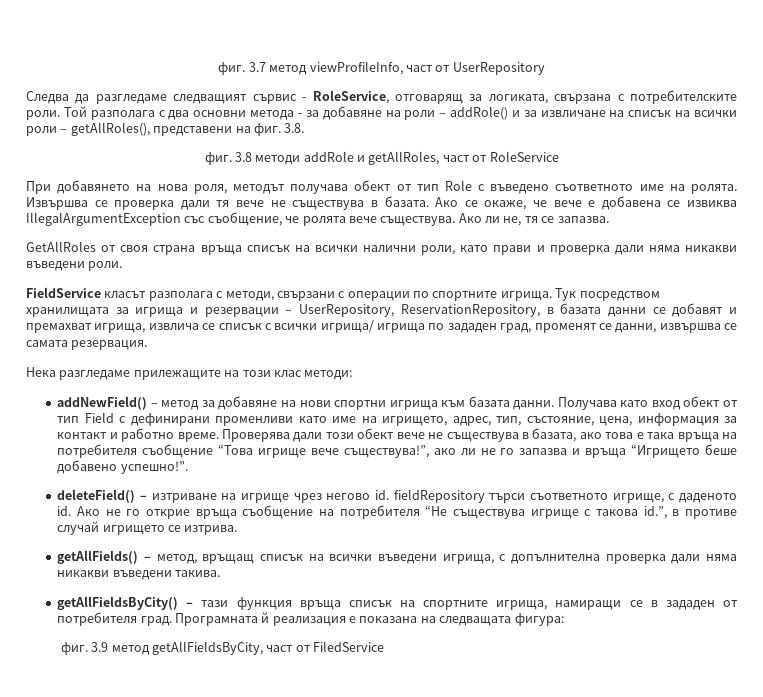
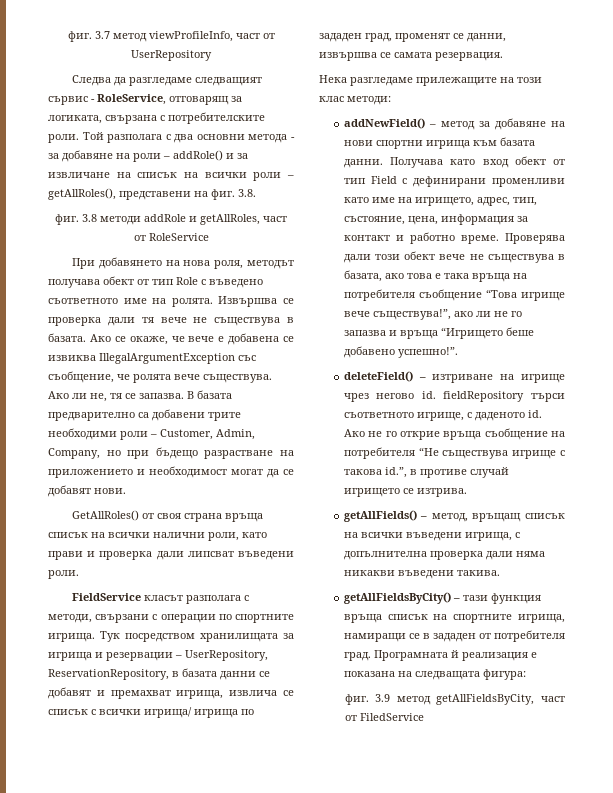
- Ако ли не, тя се запазва.
- GetAllRoles от своя страна връща списък на всички налични роли, като прави и проверка дали няма никакви въведени роли.
+ Ако ли не, тя се запазва. В базата предварително са добавени трите необходими роли – Customer, Admin, Company, но при бъдещо разрастване на приложението и необходимост могат да се добавят нови.
+ GetAllRoles() от своя страна връща списък на всички налични роли, като прави и проверка дали липсват въведени роли.

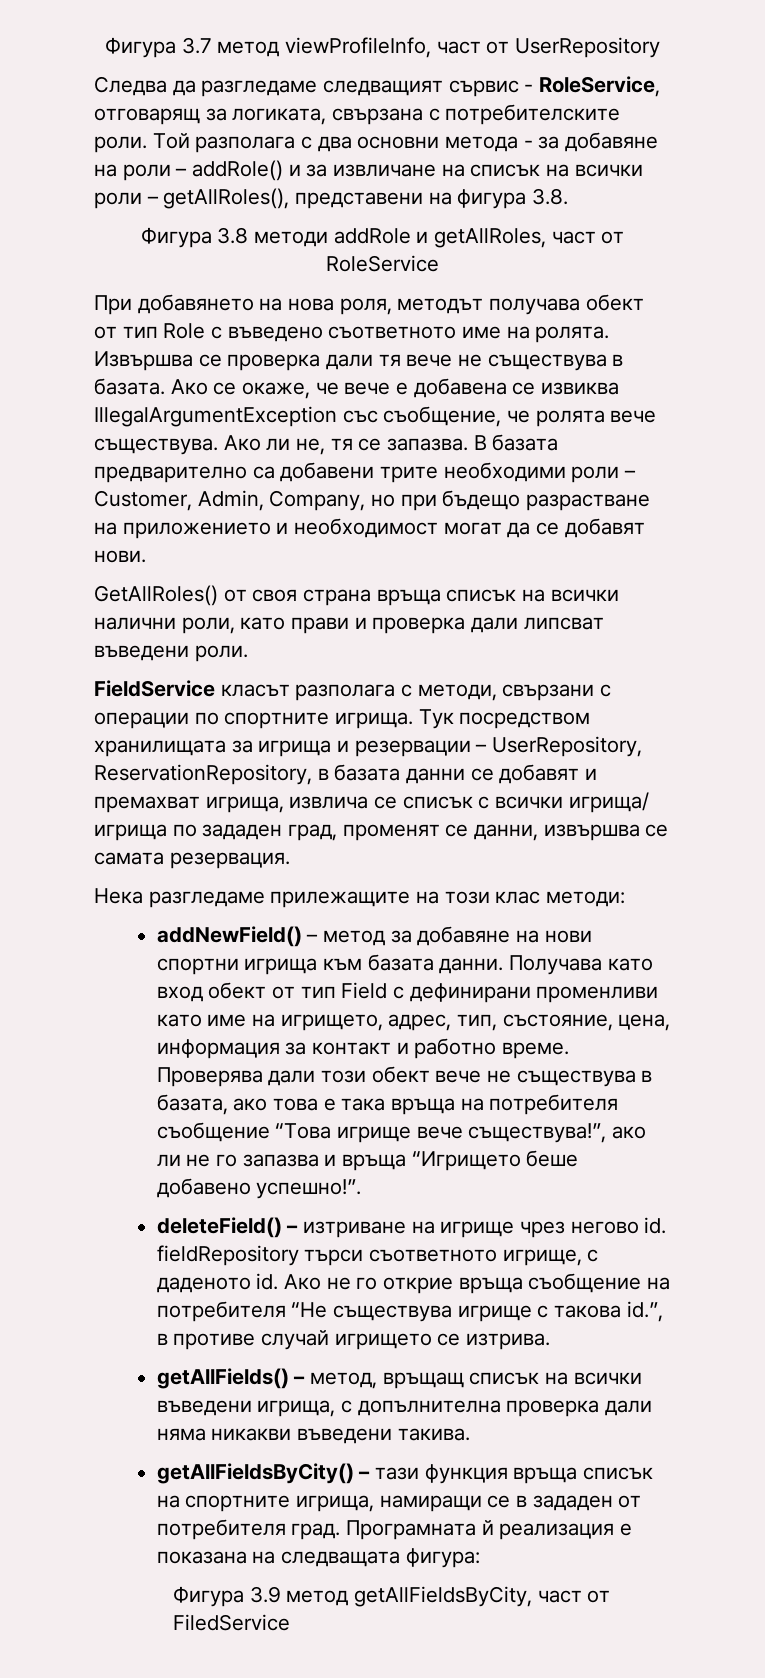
- фиг. 3.7 метод viewProfileInfo, част от UserRepository
+ Фигура 3.7 метод viewProfileInfo, част от UserRepository
- Той разполага с два основни метода - за добавяне на роли – addRole() и за извличане на списък на всички роли – getAllRoles(), представени на фиг. 3.8.
+ Той разполага с два основни метода - за добавяне на роли – addRole() и за извличане на списък на всички роли – getAllRoles(), представени на фигура 3.8.
- фиг. 3.8 методи addRole и getAllRoles, част от RoleService
+ Фигура 3.8 методи addRole и getAllRoles, част от RoleService
- фиг. 3.9 метод getAllFieldsByCity, част от FiledService
+ Фигура 3.9 метод getAllFieldsByCity, част от FiledService

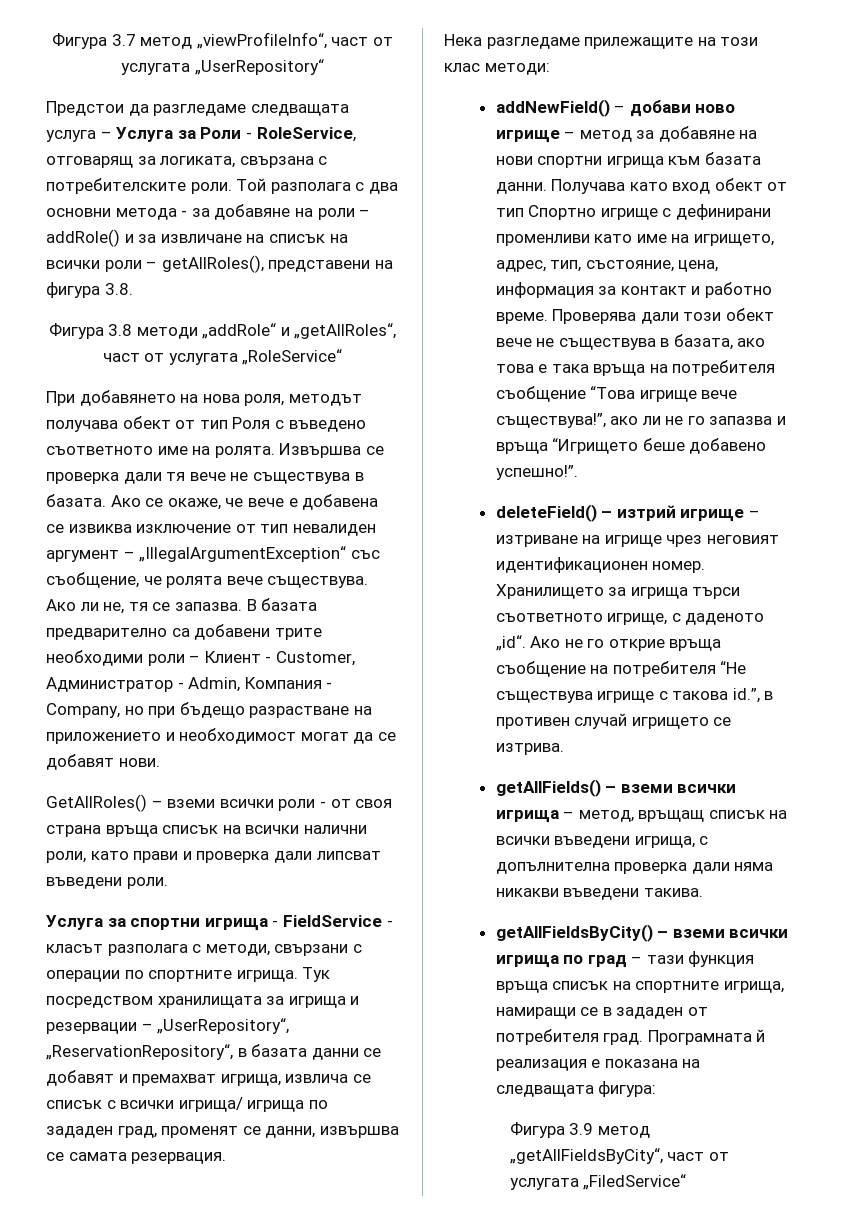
- Фигура 3.7 метод viewProfileInfo, част от UserRepository
- Следва да разгледаме следващият сървис - RoleService, отговарящ за логиката, свързана с потребителските роли.
+ Фигура 3.7 метод „viewProfileInfo“, част от услугата „UserRepository“
+ Предстои да разгледаме следващата услуга – Услуга за Роли - RoleService, отговарящ за логиката, свързана с потребителските роли.
- Фигура 3.8 методи addRole и getAllRoles, част от RoleService
+ Фигура 3.8 методи „addRole“ и „getAllRoles“, част от услугата „RoleService“
- При добавянето на нова роля, методът получава обект от тип Role с въведено съответното име на ролята.
+ При добавянето на нова роля, методът получава обект от тип Роля с въведено съответното име на ролята.
- Ако се окаже, че вече е добавена се извиква IllegalArgumentException със съобщение, че ролята вече съществува.
+ Ако се окаже, че вече е добавена се извиква изключение от тип невалиден аргумент – „IllegalArgumentException“ със съобщение, че ролята вече съществува.
- В базата предварително са добавени трите необходими роли – Customer, Admin, Company, но при бъдещо разрастване на приложението и необходимост могат да се добавят нови.
+ В базата предварително са добавени трите необходими роли – Клиент - Customer, Администратор - Admin, Компания - Company, но при бъдещо разрастване на приложението и необходимост могат да се добавят нови.
- GetAllRoles() от своя страна връща списък на всички налични роли, като прави и проверка дали липсват въведени роли.
+ GetAllRoles() – вземи всички роли - от своя страна връща списък на всички налични роли, като прави и проверка дали липсват въведени роли.
- FieldService класът разполага с методи, свързани с операции по спортните игрища.
+ Услуга за спортни игрища - FieldService - класът разполага с методи, свързани с операции по спортните игрища.
- Тук посредством хранилищата за игрища и резервации – UserRepository, ReservationRepository, в базата данни се добавят и премахват игрища, извлича се списък с всички игрища/ игрища по зададен град, променят се данни, извършва се самата резервация.
+ Тук посредством хранилищата за игрища и резервации – „UserRepository“, „ReservationRepository“, в базата данни се добавят и премахват игрища, извлича се списък с всички игрища/ игрища по зададен град, променят се данни, извършва се самата резервация.
- addNewField() – метод за добавяне на нови спортни игрища към базата данни.
+ addNewField() – добави ново игрище – метод за добавяне на нови спортни игрища към базата данни.
- Получава като вход обект от тип Field с дефинирани променливи като име на игрището, адрес, тип, състояние, цена, информация за контакт и работно време.
+ Получава като вход обект от тип Спортно игрище с дефинирани променливи като име на игрището, адрес, тип, състояние, цена, информация за контакт и работно време.
- deleteField() – изтриване на игрище чрез негово id. fieldRepository търси съответното игрище, с даденото id.
+ deleteField() – изтрий игрище – изтриване на игрище чрез неговият идентификационен номер. Хранилището за игрища търси съответното игрище, с даденото „id“.
- Ако не го открие връща съобщение на потребителя “Не съществува игрище с такова id.”, в противе случай игрището се изтрива.
+ Ако не го открие връща съобщение на потребителя “Не съществува игрище с такова id.”, в противен случай игрището се изтрива.
- getAllFields() – метод, връщащ списък на всички въведени игрища, с допълнителна проверка дали няма никакви въведени такива.
+ getAllFields() – вземи всички игрища – метод, връщащ списък на всички въведени игрища, с допълнителна проверка дали няма никакви въведени такива.
- getAllFieldsByCity() – тази функция връща списък на спортните игрища, намиращи се в зададен от потребителя град.
+ getAllFieldsByCity() – вземи всички игрища по град – тази функция връща списък на спортните игрища, намиращи се в зададен от потребителя град.
- Фигура 3.9 метод getAllFieldsByCity, част от FiledService
+ Фигура 3.9 метод „getAllFieldsByCity“, част от услугата „FiledService“

